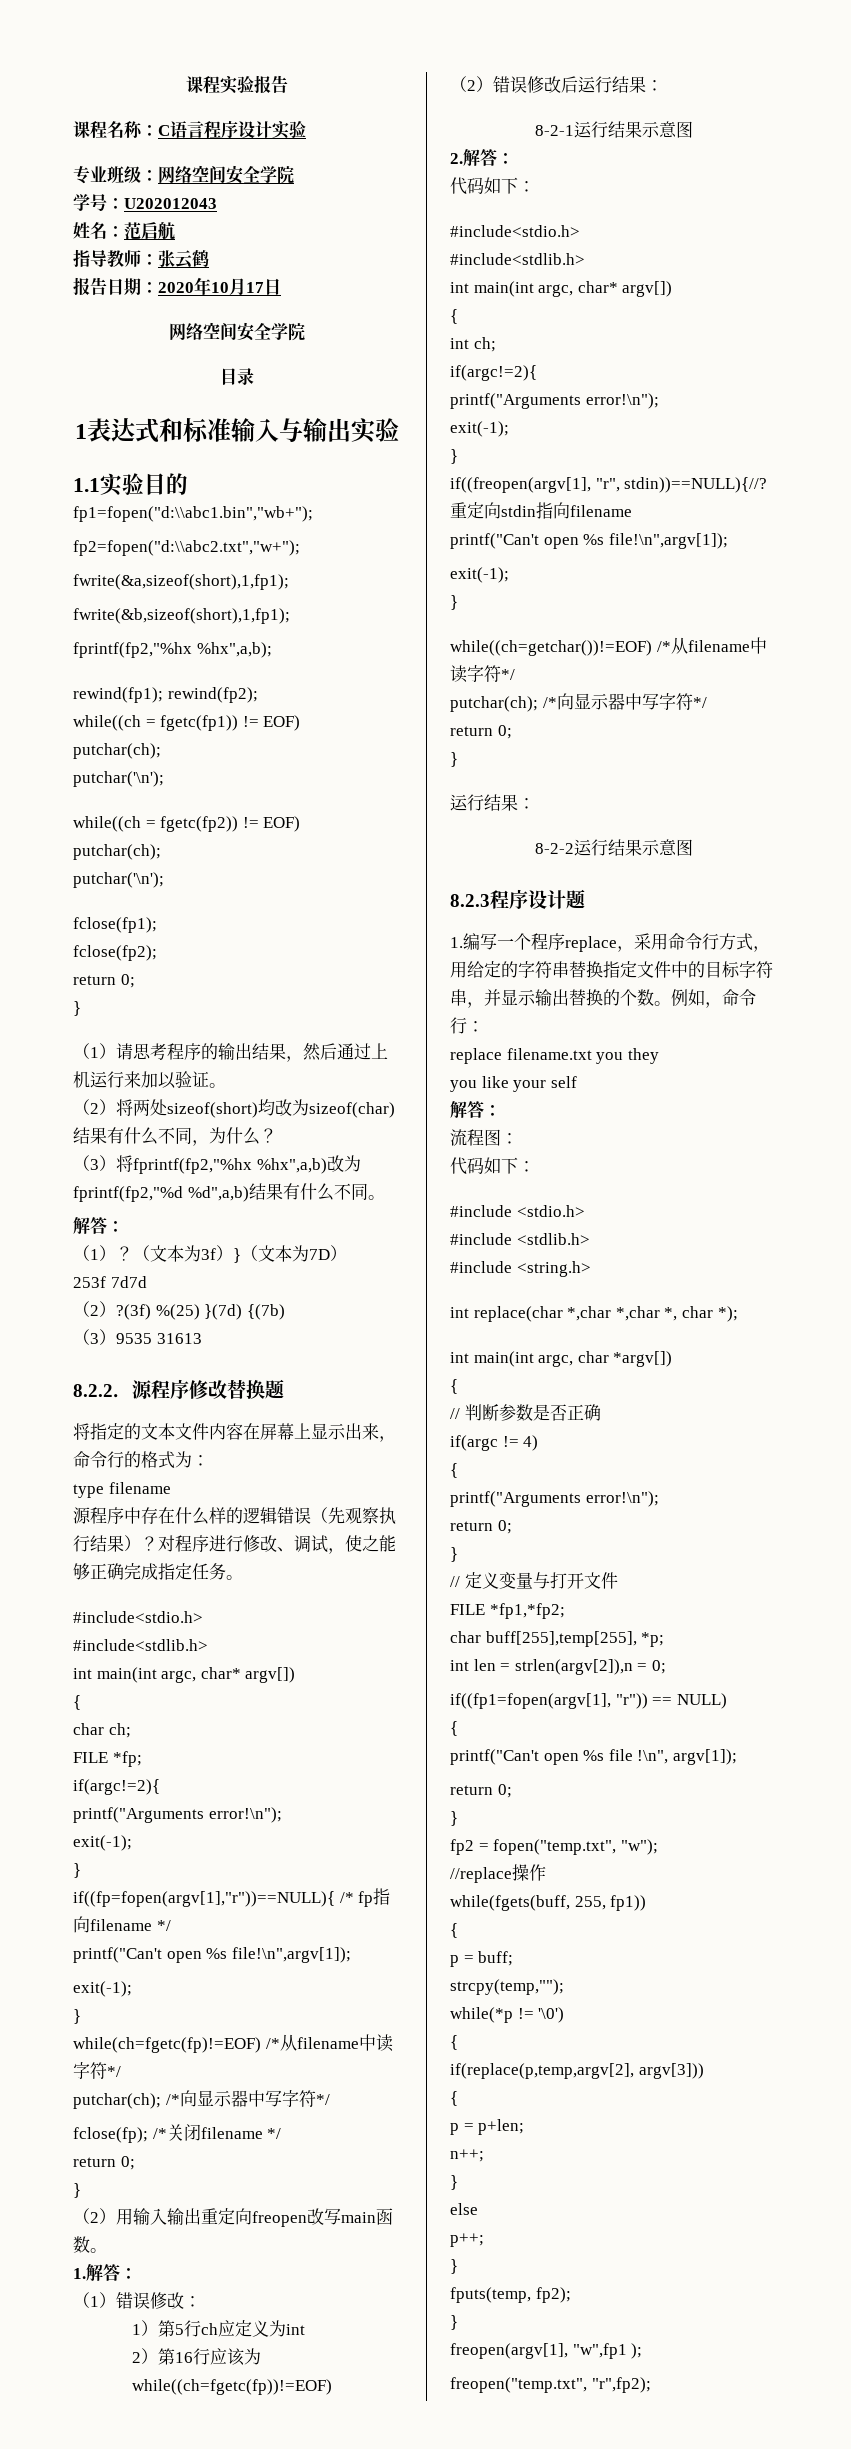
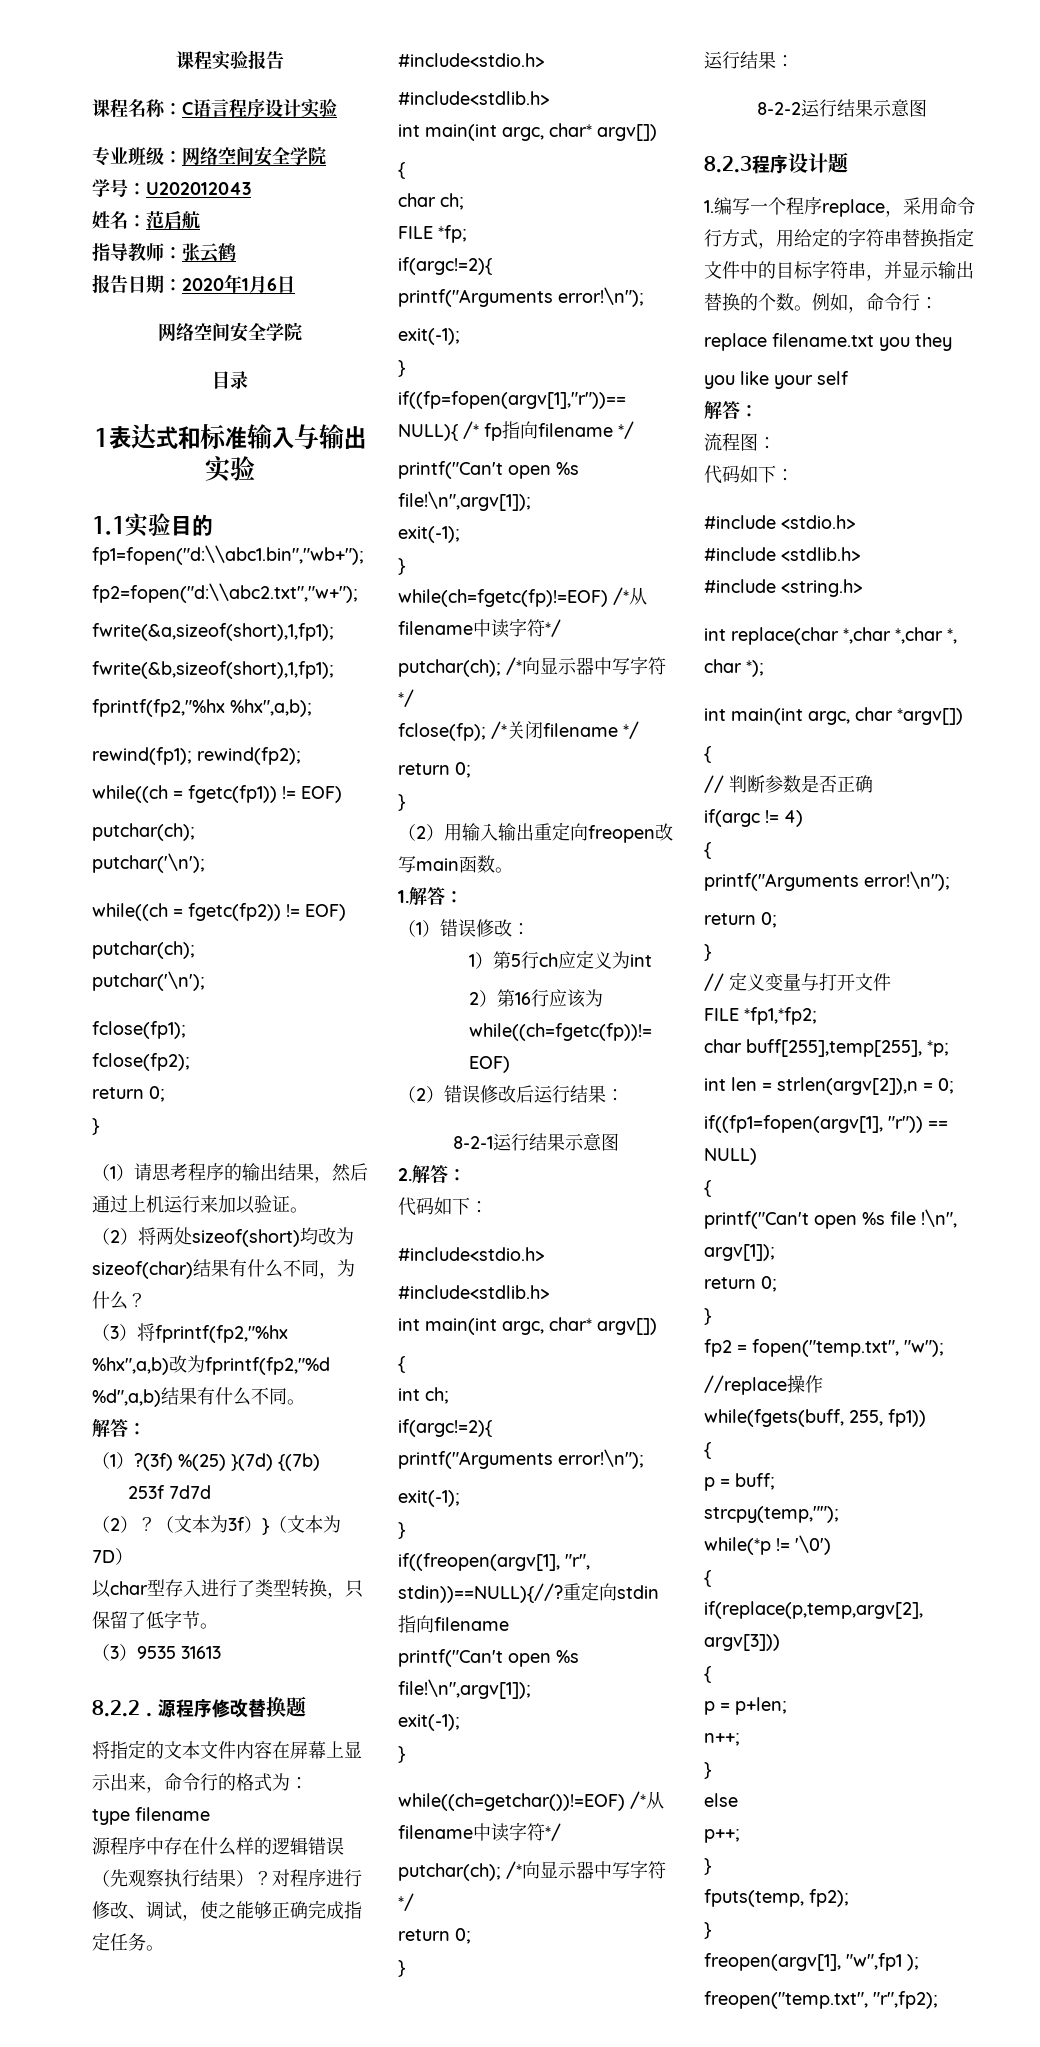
- 报告日期：2020年10月17日
+ 报告日期：2020年1月6日
- （1）？
+ （1）?(3f) %(25) }(7d) {(7b)
+ 253f 7d7d
+ （2）？
- 253f 7d7d
- （2）?(3f) %(25) }(7d) {(7b)
+ 以char型存入进行了类型转换，只保留了低字节。

